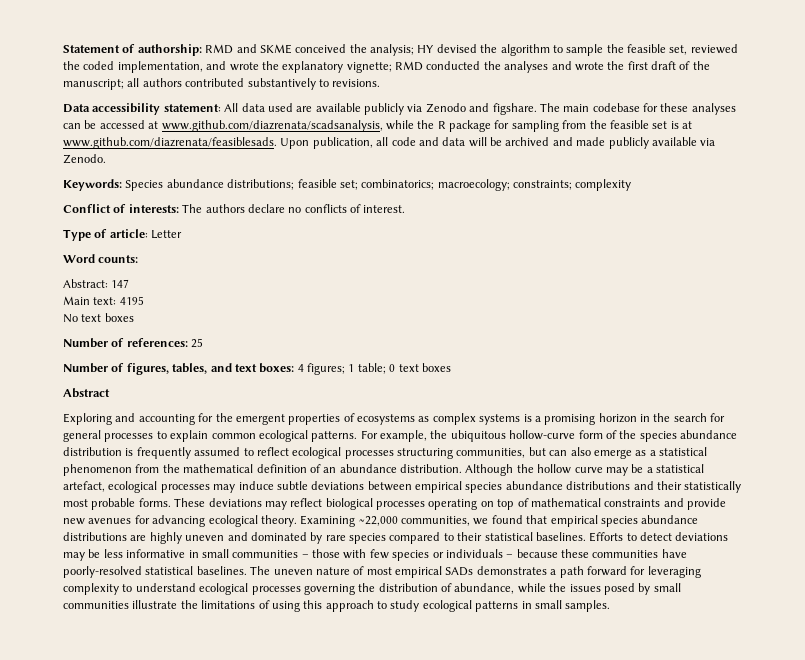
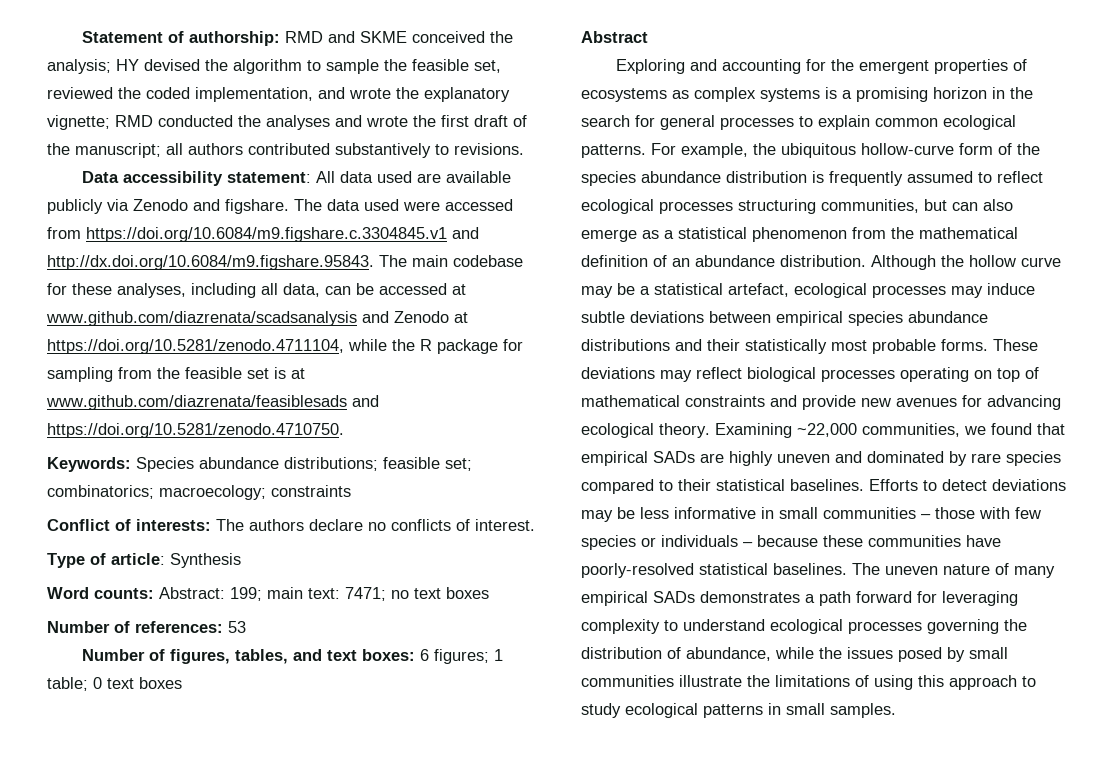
- The main codebase for these analyses can be accessed at www.github.com/diazrenata/scadsanalysis, while the R package for sampling from the feasible set is at www.github.com/diazrenata/feasiblesads. Upon publication, all code and data will be archived and made publicly available via Zenodo.
+ The data used were accessed from https://doi.org/10.6084/m9.figshare.c.3304845.v1 and http://dx.doi.org/10.6084/m9.figshare.95843. The main codebase for these analyses, including all data, can be accessed at www.github.com/diazrenata/scadsanalysis and Zenodo at https://doi.org/10.5281/zenodo.4711104, while the R package for sampling from the feasible set is at www.github.com/diazrenata/feasiblesads and https://doi.org/10.5281/zenodo.4710750.
- Keywords: Species abundance distributions; feasible set; combinatorics; macroecology; constraints; complexity
+ Keywords: Species abundance distributions; feasible set; combinatorics; macroecology; constraints
- Type of article: Letter
+ Type of article: Synthesis
- Word counts:
- Abstract: 147
- Main text: 4195
- No text boxes
+ Word counts: Abstract: 199; main text: 7471; no text boxes
- Number of references: 25
+ Number of references: 53
- Number of figures, tables, and text boxes: 4 figures; 1 table; 0 text boxes
+ Number of figures, tables, and text boxes: 6 figures; 1 table; 0 text boxes
- Examining ~22,000 communities, we found that empirical species abundance distributions are highly uneven and dominated by rare species compared to their statistical baselines.
+ Examining ~22,000 communities, we found that empirical SADs are highly uneven and dominated by rare species compared to their statistical baselines.
- The uneven nature of most empirical SADs demonstrates a path forward for leveraging complexity to understand ecological processes governing the distribution of abundance, while the issues posed by small communities illustrate the limitations of using this approach to study ecological patterns in small samples.
+ The uneven nature of many empirical SADs demonstrates a path forward for leveraging complexity to understand ecological processes governing the distribution of abundance, while the issues posed by small communities illustrate the limitations of using this approach to study ecological patterns in small samples.

